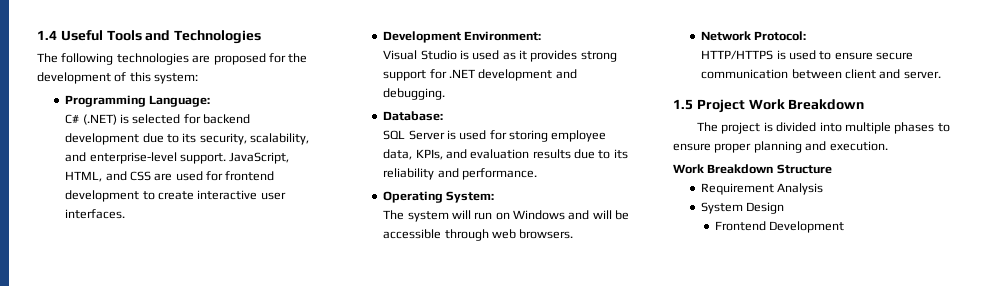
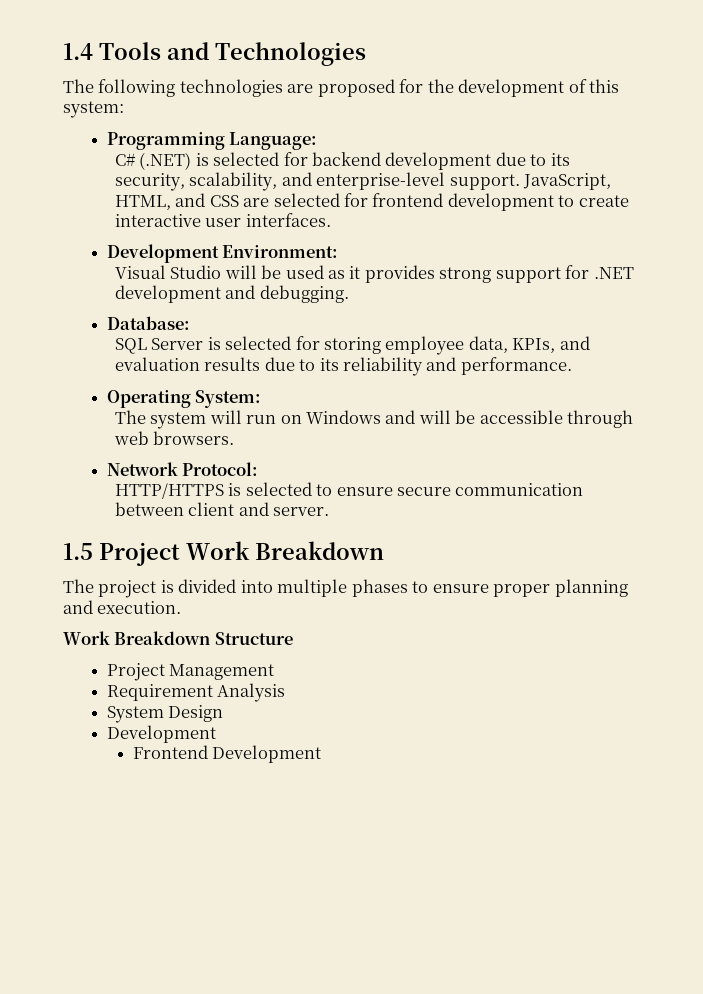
- 1.4 Useful Tools and Technologies
+ 1.4 Tools and Technologies
- JavaScript, HTML, and CSS are used for frontend development to create interactive user interfaces.
+ JavaScript, HTML, and CSS are selected for frontend development to create interactive user interfaces.
- Visual Studio is used as it provides strong support for .NET development and debugging.
+ Visual Studio will be used as it provides strong support for .NET development and debugging.
- SQL Server is used for storing employee data, KPIs, and evaluation results due to its reliability and performance.
+ SQL Server is selected for storing employee data, KPIs, and evaluation results due to its reliability and performance.
- HTTP/HTTPS is used to ensure secure communication between client and server.
+ HTTP/HTTPS is selected to ensure secure communication between client and server.
+ Project Management
  System Design
+ Development

